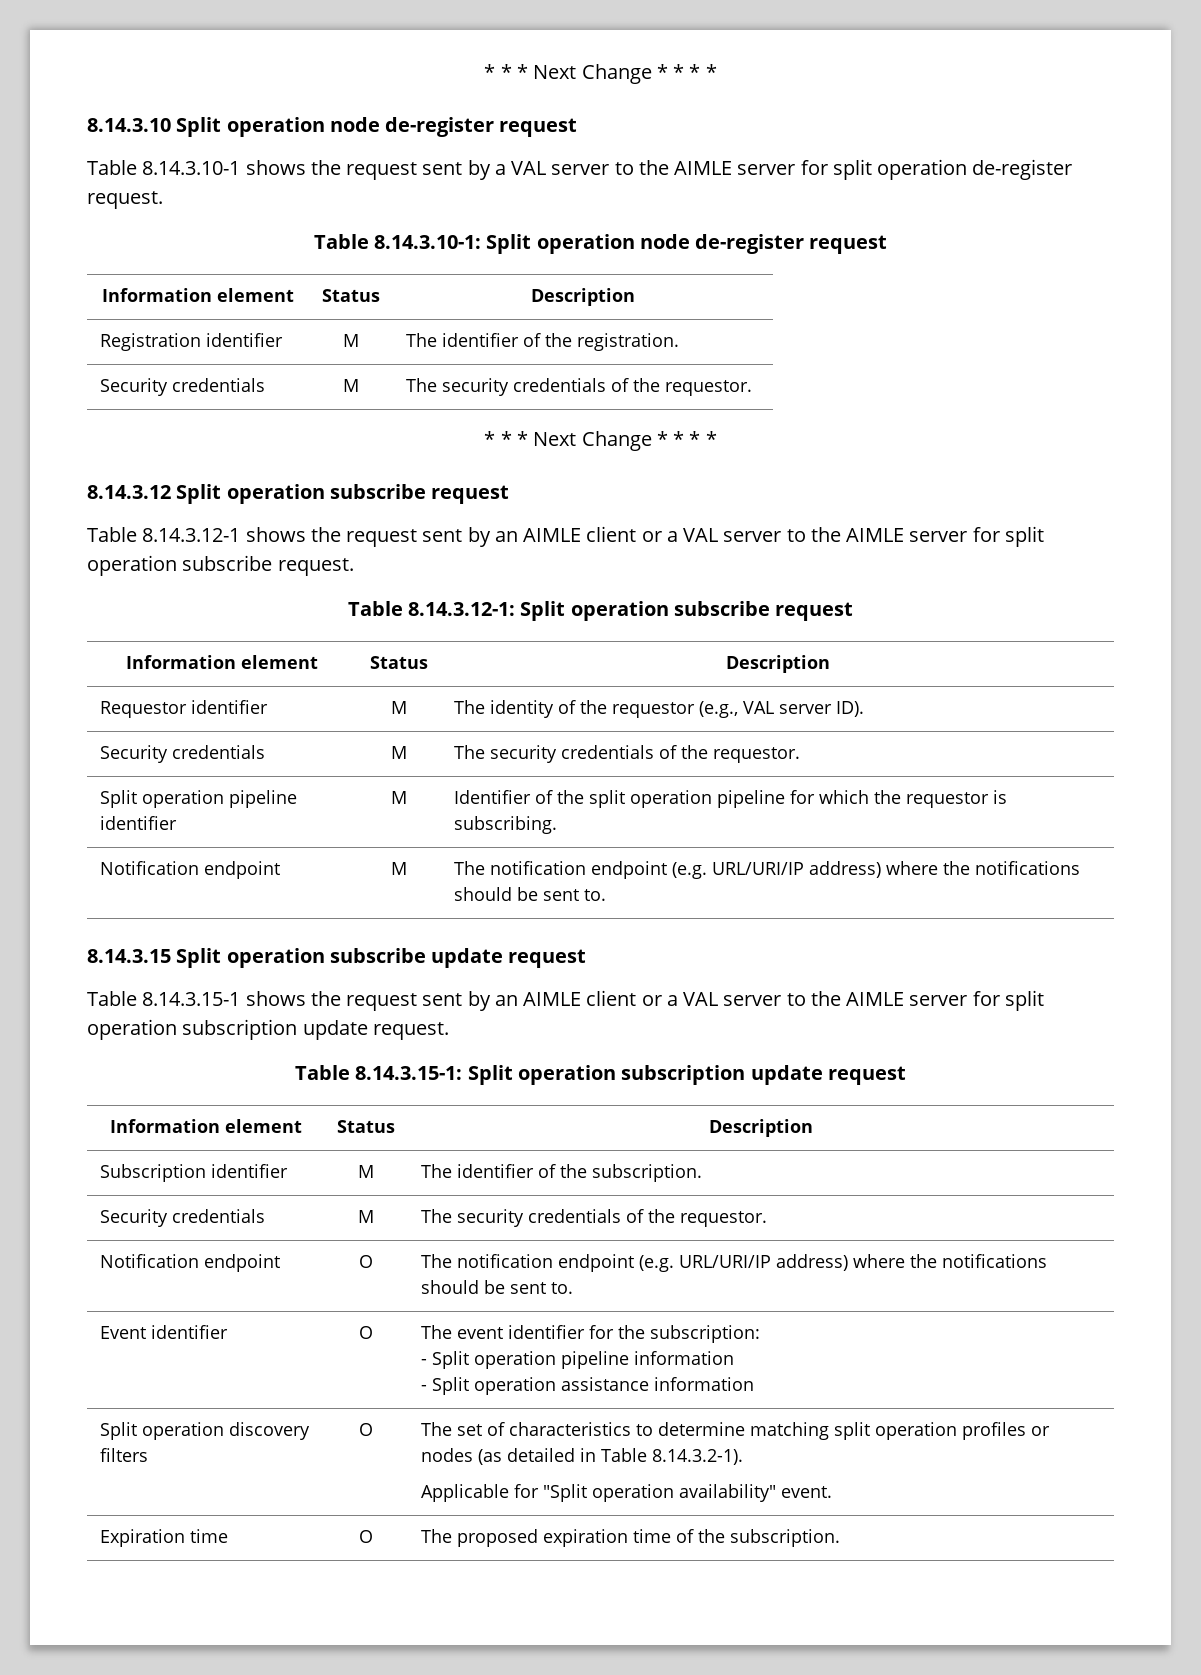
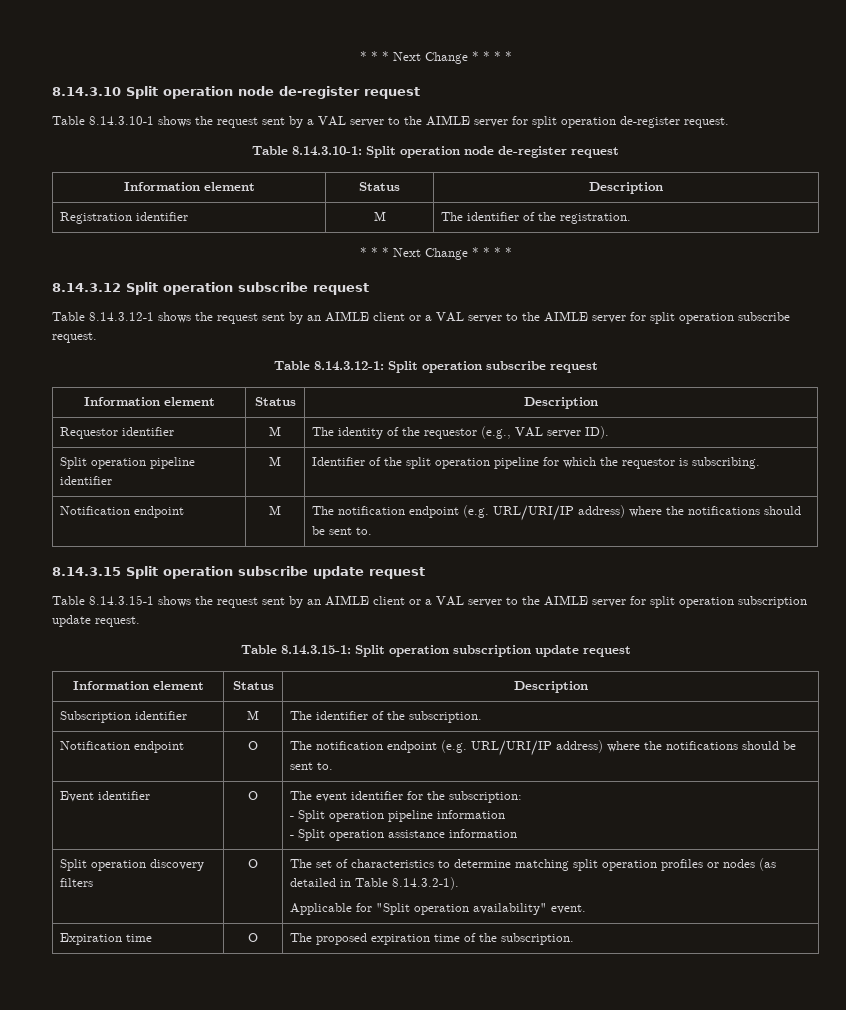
  Registration identifier | M | The identifier of the registration.
- Security credentials | M | The security credentials of the requestor.
  Requestor identifier | M | The identity of the requestor (e.g., VAL server ID).
- Security credentials | M | The security credentials of the requestor.
  Subscription identifier | M | The identifier of the subscription.
- Security credentials | M | The security credentials of the requestor.

